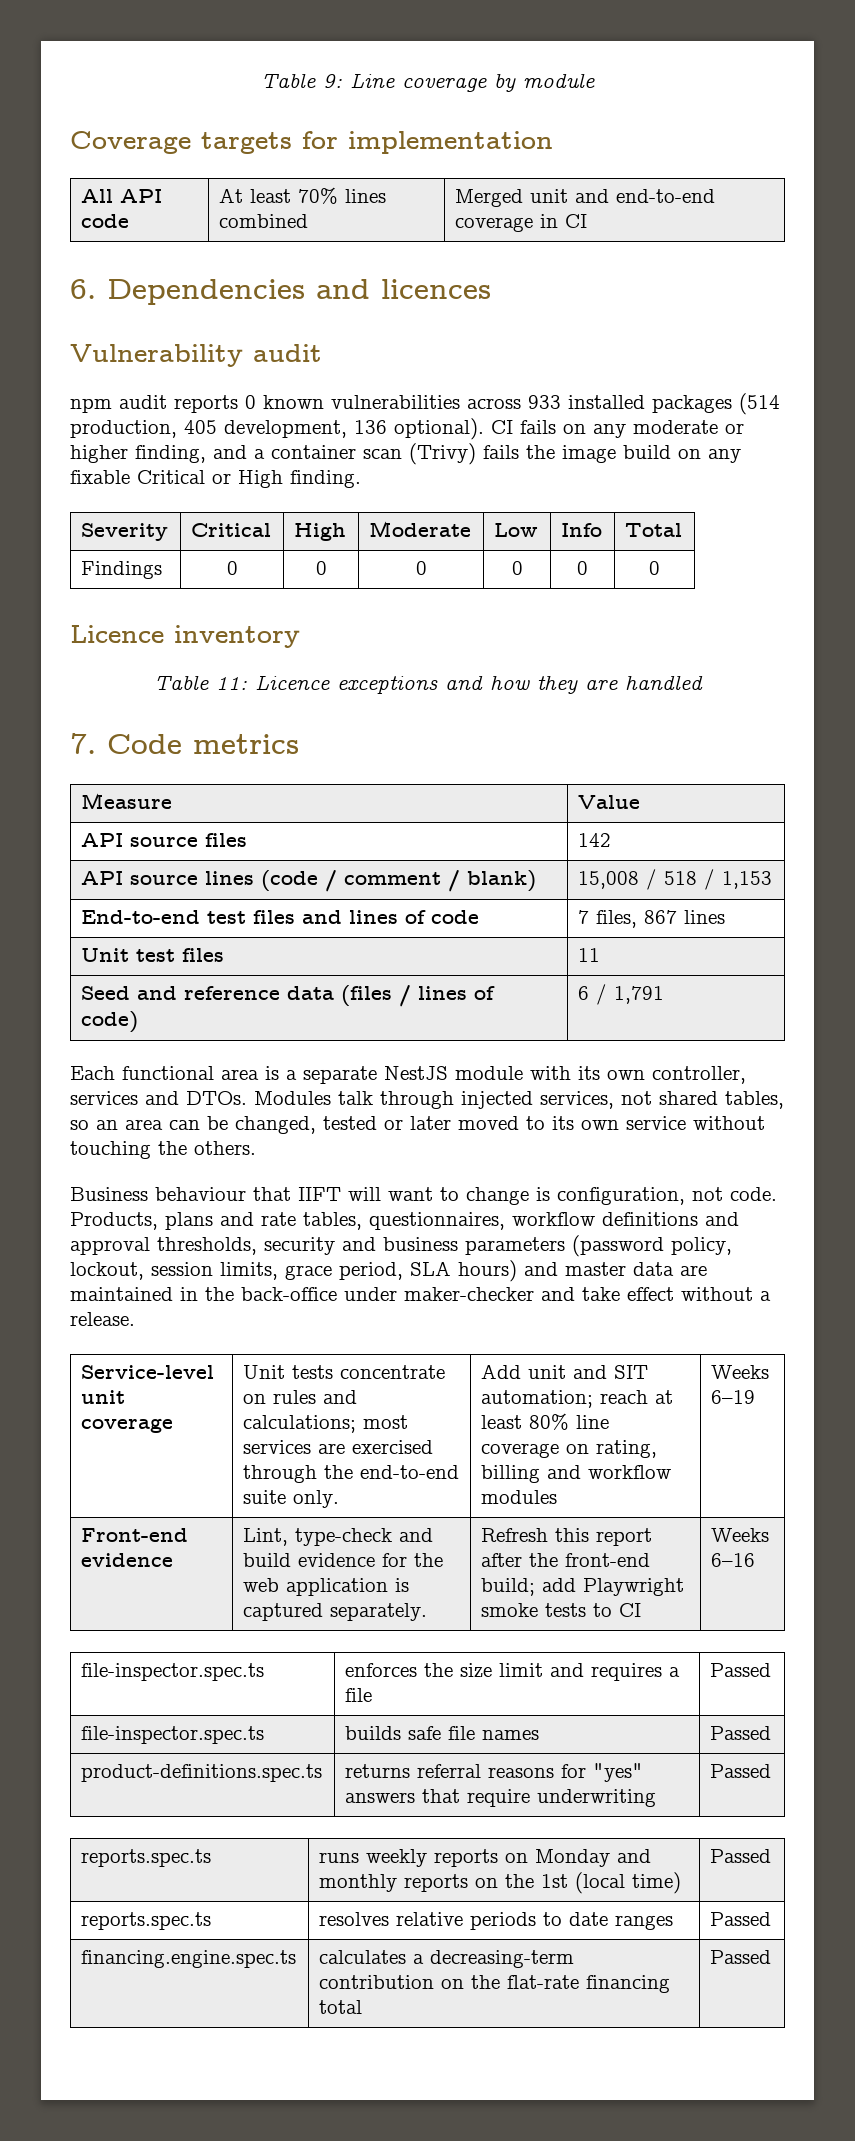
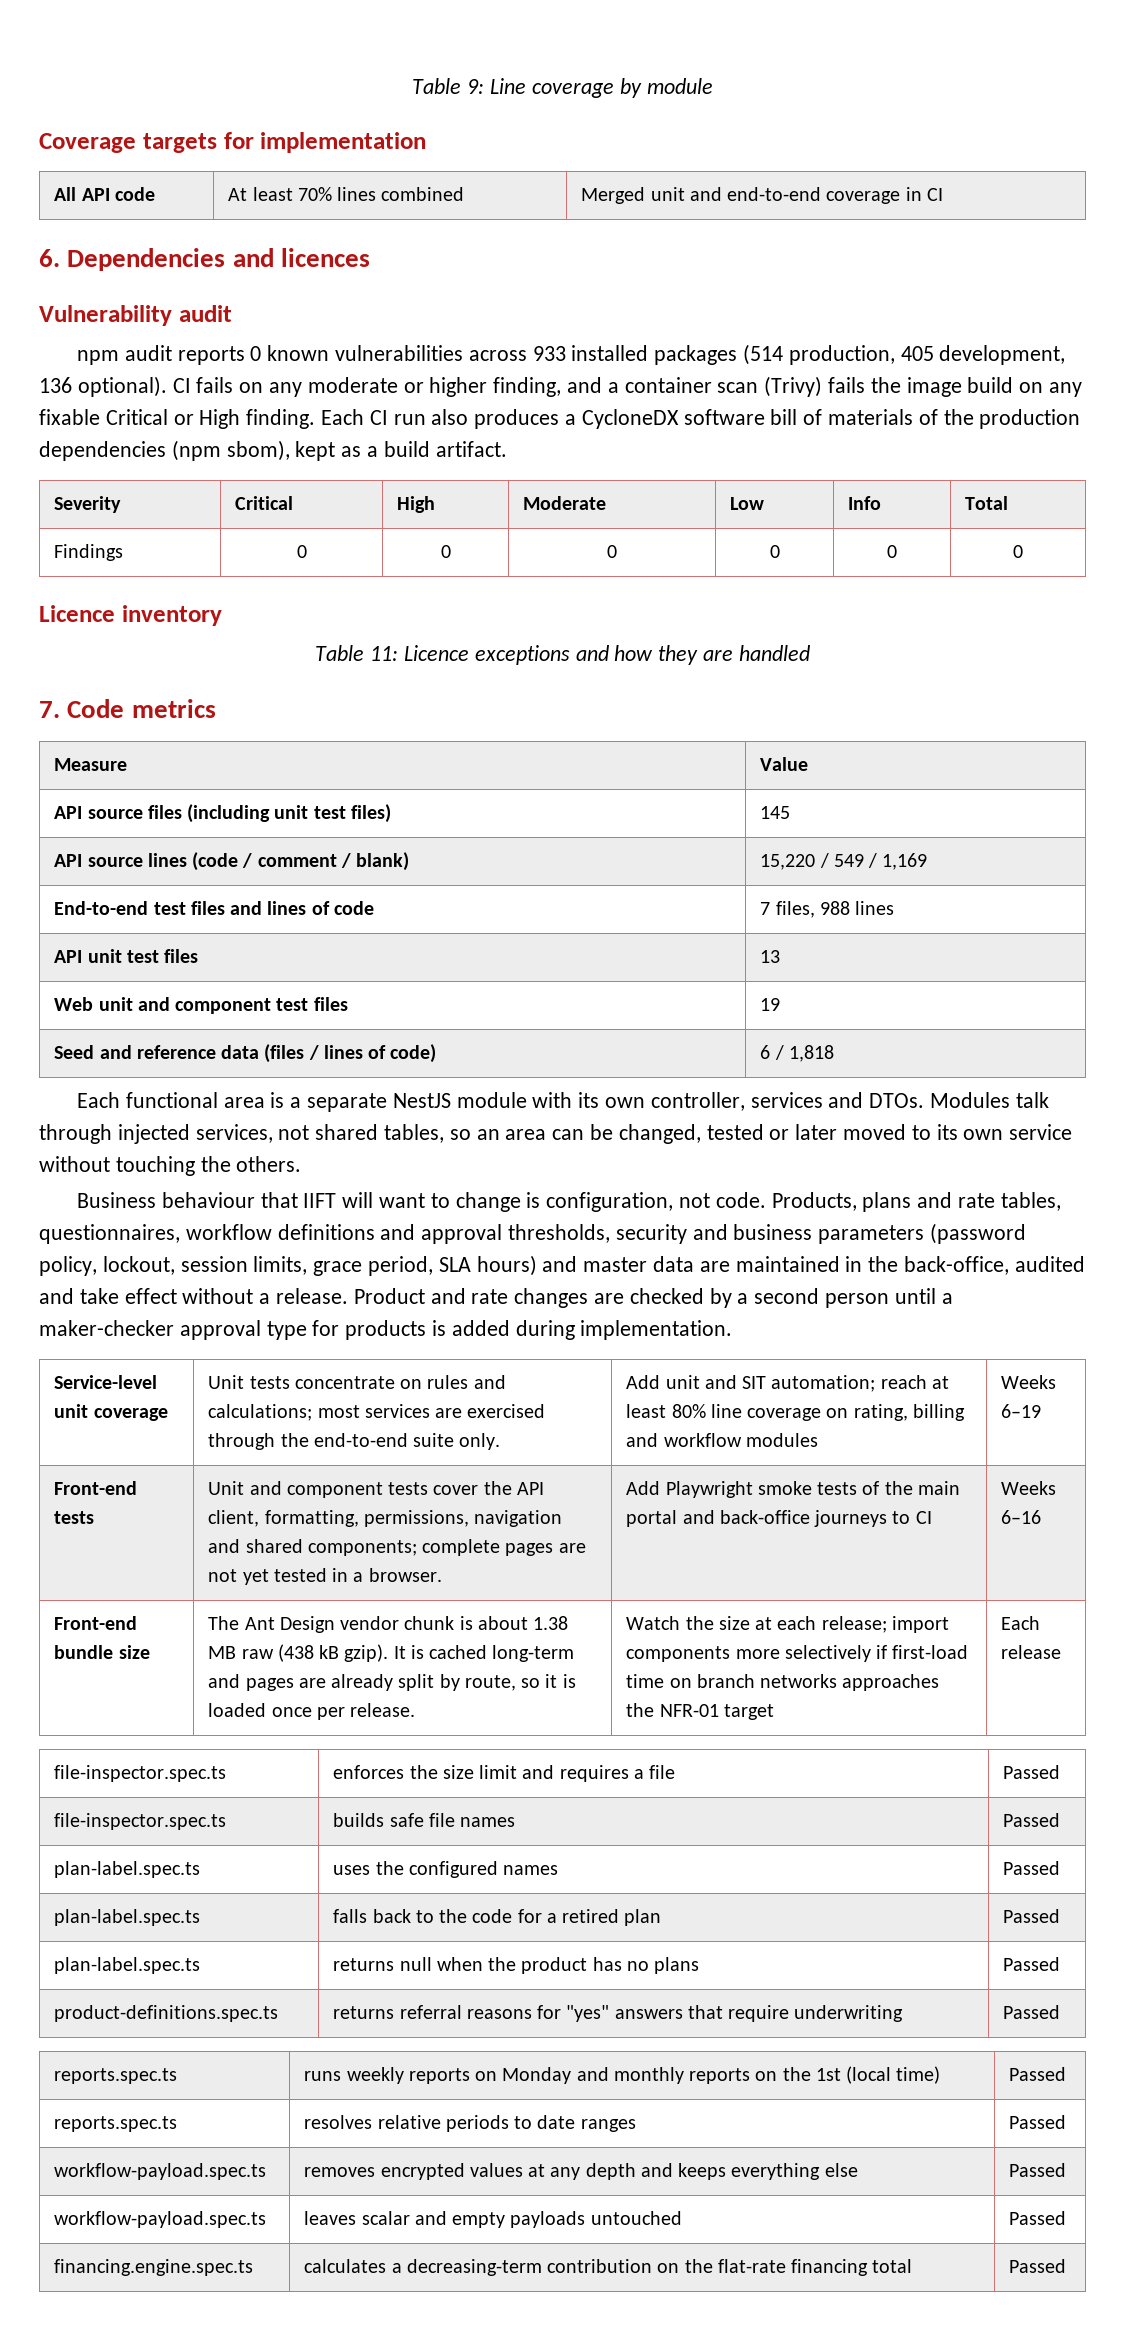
+ Each CI run also produces a CycloneDX software bill of materials of the production dependencies (npm sbom), kept as a build artifact.
- API source files | 142
+ API source files (including unit test files) | 145
- API source lines (code / comment / blank) | 15,008 / 518 / 1,153
+ API source lines (code / comment / blank) | 15,220 / 549 / 1,169
- End-to-end test files and lines of code | 7 files, 867 lines
+ End-to-end test files and lines of code | 7 files, 988 lines
- Unit test files | 11
+ API unit test files | 13
+ Web unit and component test files | 19
- Seed and reference data (files / lines of code) | 6 / 1,791
+ Seed and reference data (files / lines of code) | 6 / 1,818
- Products, plans and rate tables, questionnaires, workflow definitions and approval thresholds, security and business parameters (password policy, lockout, session limits, grace period, SLA hours) and master data are maintained in the back-office under maker-checker and take effect without a release.
+ Products, plans and rate tables, questionnaires, workflow definitions and approval thresholds, security and business parameters (password policy, lockout, session limits, grace period, SLA hours) and master data are maintained in the back-office, audited and take effect without a release. Product and rate changes are checked by a second person until a maker-checker approval type for products is added during implementation.
- Front-end evidence | Lint, type-check and build evidence for the web application is captured separately. | Refresh this report after the front-end build; add Playwright smoke tests to CI | Weeks 6–16
+ Front-end tests | Unit and component tests cover the API client, formatting, permissions, navigation and shared components; complete pages are not yet tested in a browser. | Add Playwright smoke tests of the main portal and back-office journeys to CI | Weeks 6–16
+ Front-end bundle size | The Ant Design vendor chunk is about 1.38 MB raw (438 kB gzip). It is cached long-term and pages are already split by route, so it is loaded once per release. | Watch the size at each release; import components more selectively if first-load time on branch networks approaches the NFR-01 target | Each release
+ plan-label.spec.ts | uses the configured names | Passed
+ plan-label.spec.ts | falls back to the code for a retired plan | Passed
+ plan-label.spec.ts | returns null when the product has no plans | Passed
+ workflow-payload.spec.ts | removes encrypted values at any depth and keeps everything else | Passed
+ workflow-payload.spec.ts | leaves scalar and empty payloads untouched | Passed

